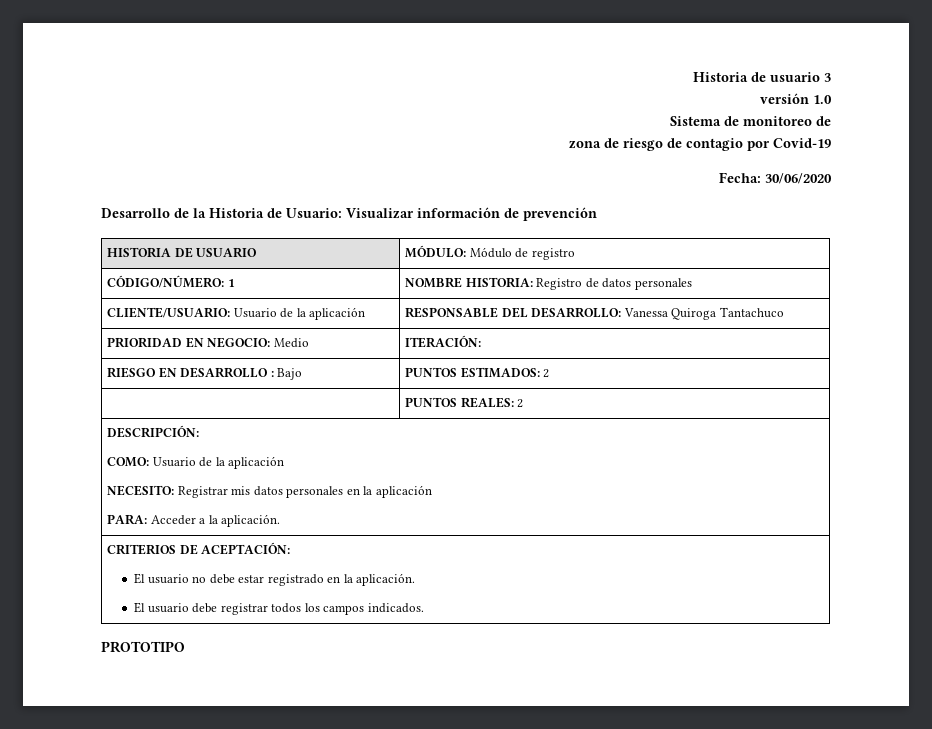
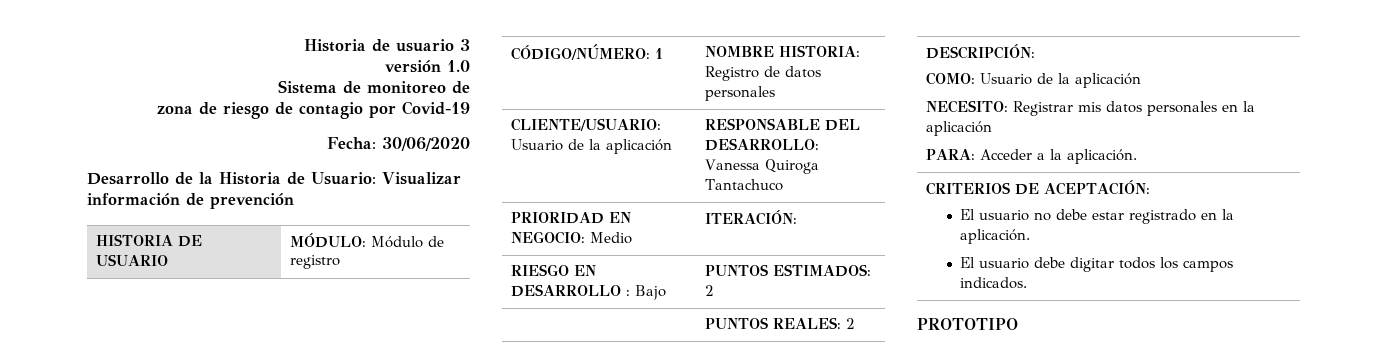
  CRITERIOS DE ACEPTACIÓN:
  El usuario no debe estar registrado en la aplicación.
- El usuario debe registrar todos los campos indicados.
+ El usuario debe digitar todos los campos indicados.

